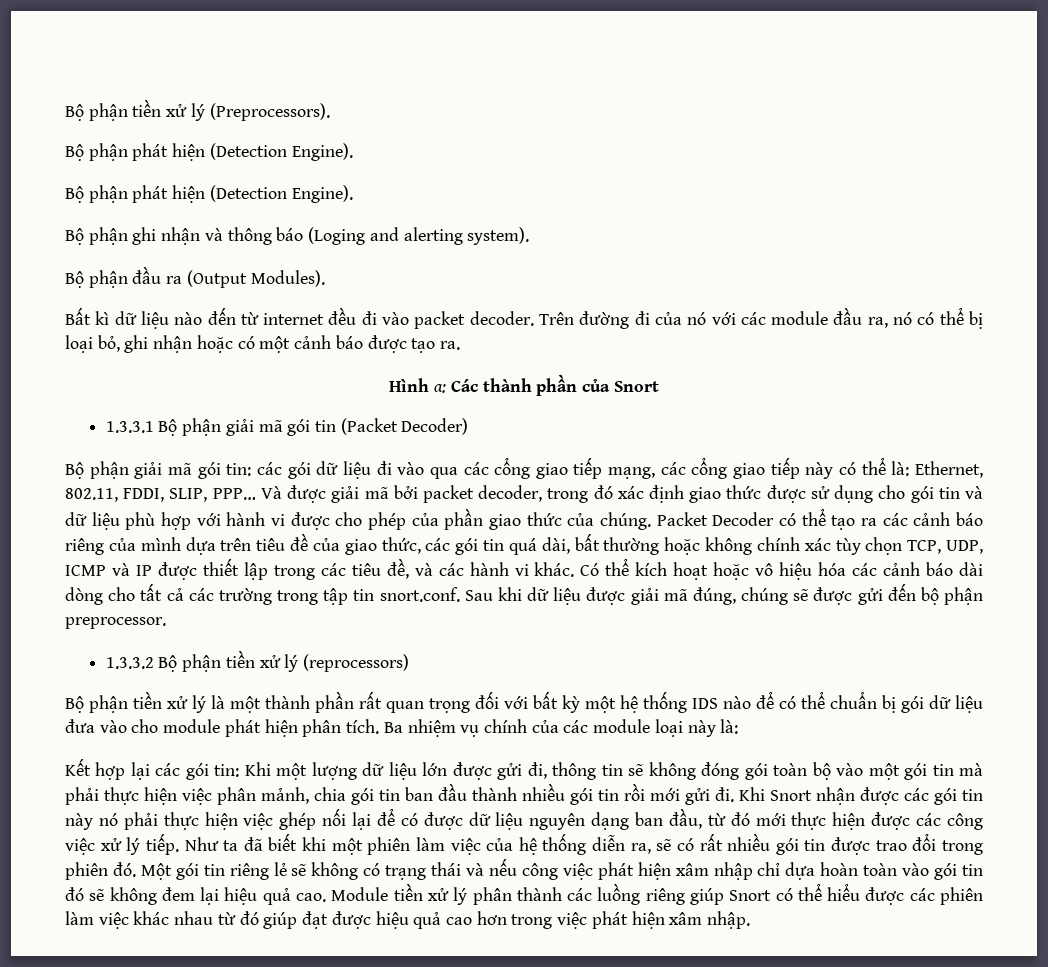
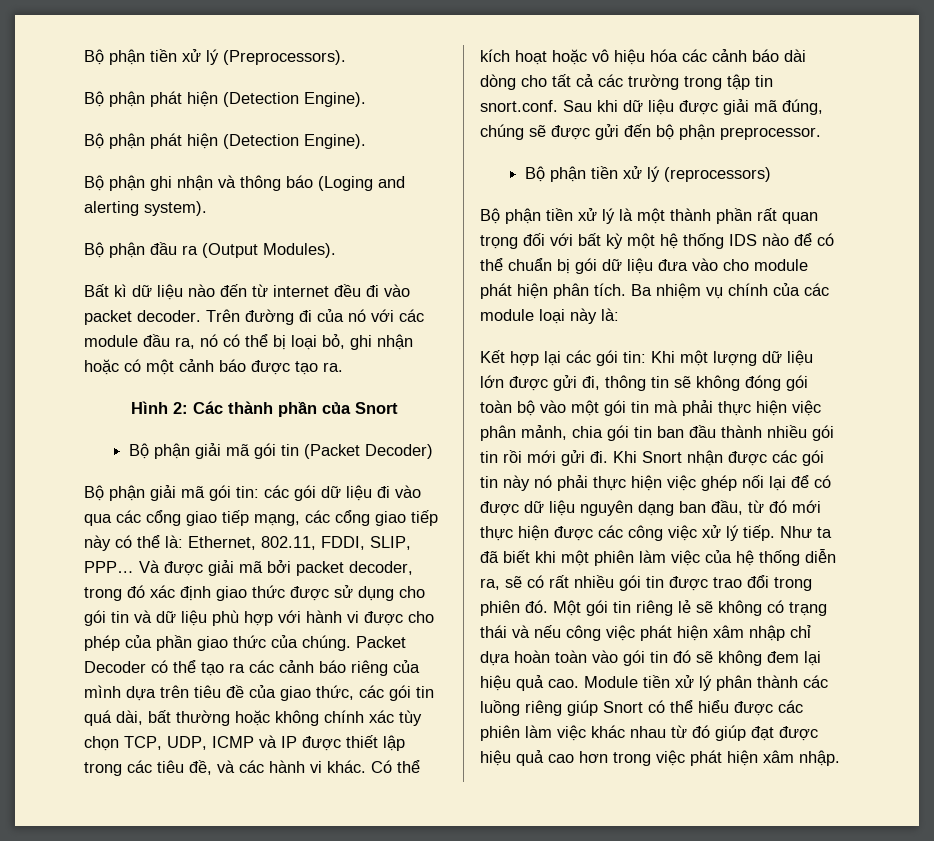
- Hình a: Các thành phần của Snort
+ Hình 2: Các thành phần của Snort
- 1.3.3.1 Bộ phận giải mã gói tin (Packet Decoder)
+ Bộ phận giải mã gói tin (Packet Decoder)
- 1.3.3.2 Bộ phận tiền xử lý (reprocessors)
+ Bộ phận tiền xử lý (reprocessors)

